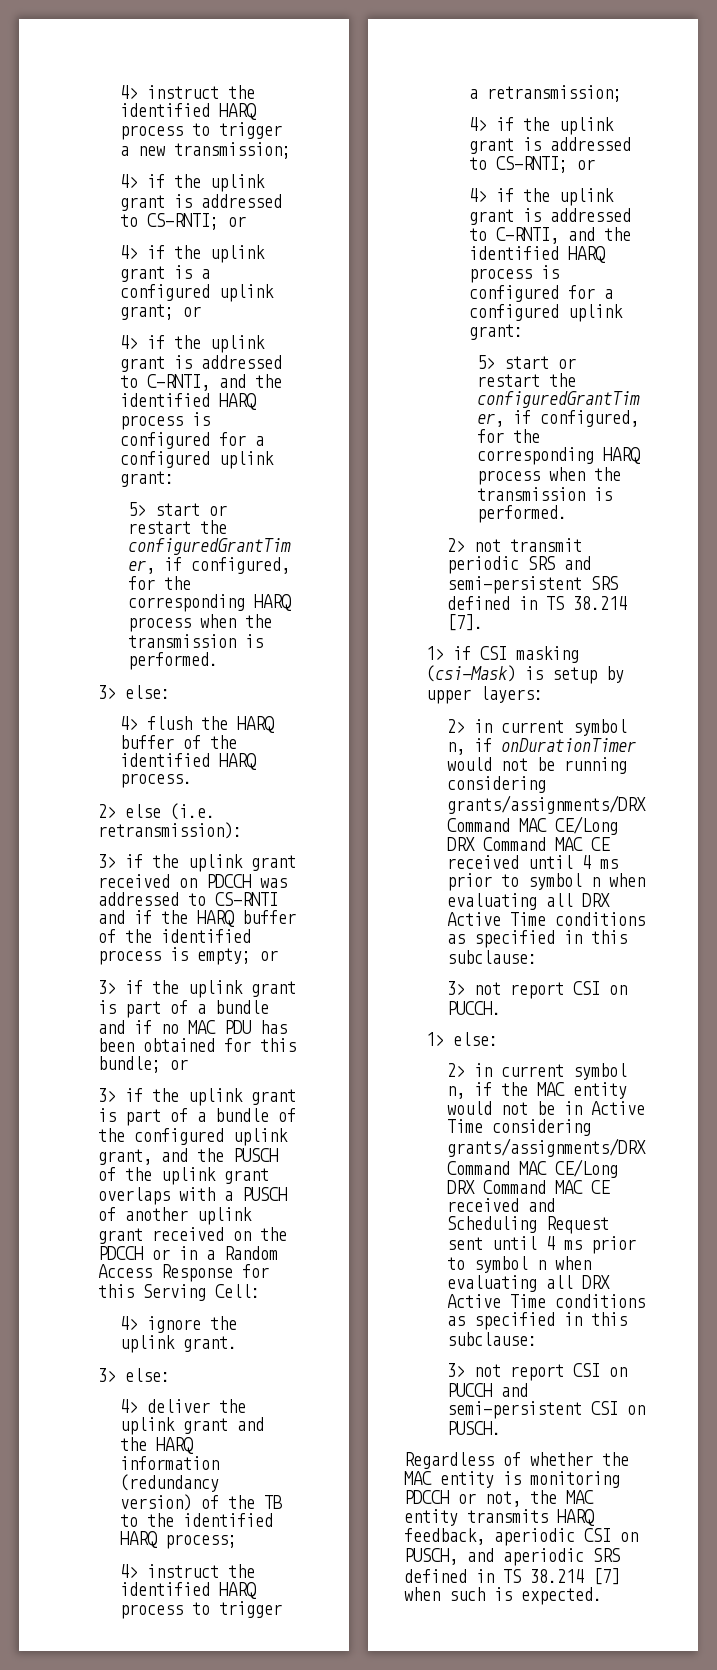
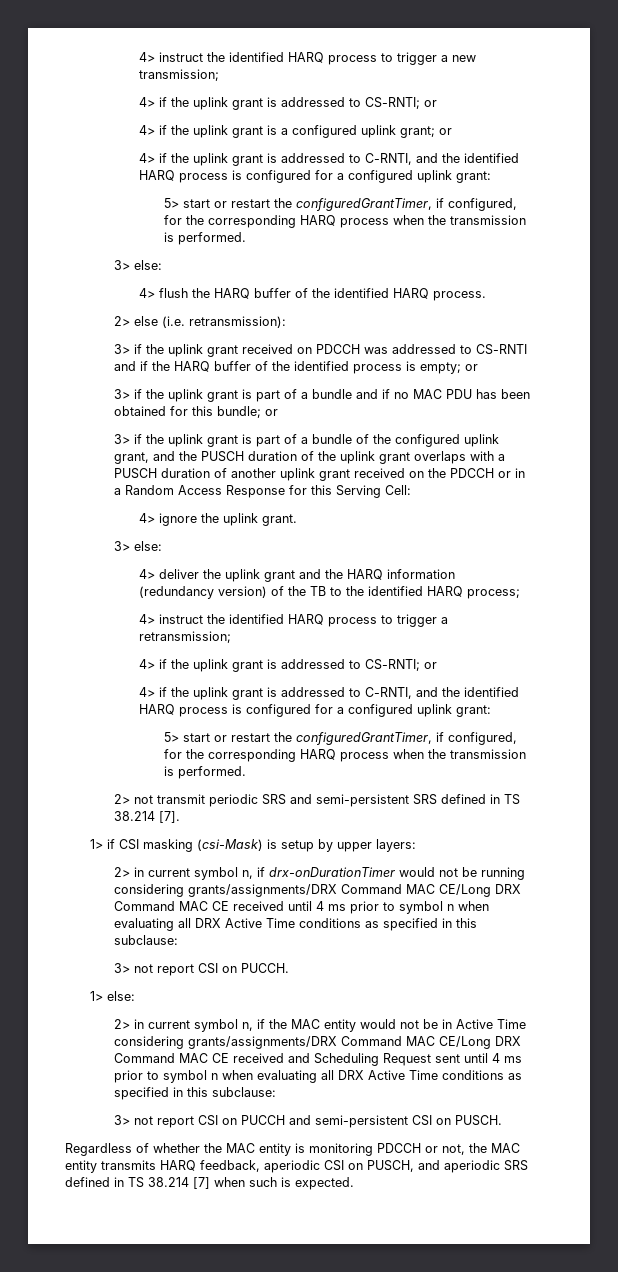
- 3> if the uplink grant is part of a bundle of the configured uplink grant, and the PUSCH of the uplink grant overlaps with a PUSCH of another uplink grant received on the PDCCH or in a Random Access Response for this Serving Cell:
+ 3> if the uplink grant is part of a bundle of the configured uplink grant, and the PUSCH duration of the uplink grant overlaps with a PUSCH duration of another uplink grant received on the PDCCH or in a Random Access Response for this Serving Cell:
- 2> in current symbol n, if onDurationTimer would not be running considering grants/assignments/DRX Command MAC CE/Long DRX Command MAC CE received until 4 ms prior to symbol n when evaluating all DRX Active Time conditions as specified in this subclause:
+ 2> in current symbol n, if drx-onDurationTimer would not be running considering grants/assignments/DRX Command MAC CE/Long DRX Command MAC CE received until 4 ms prior to symbol n when evaluating all DRX Active Time conditions as specified in this subclause:

